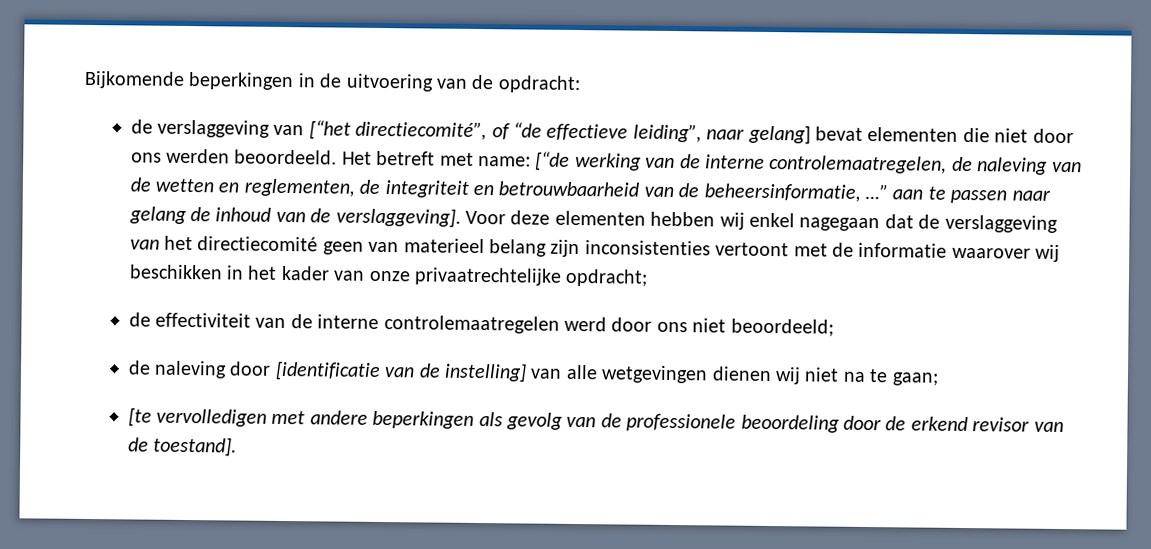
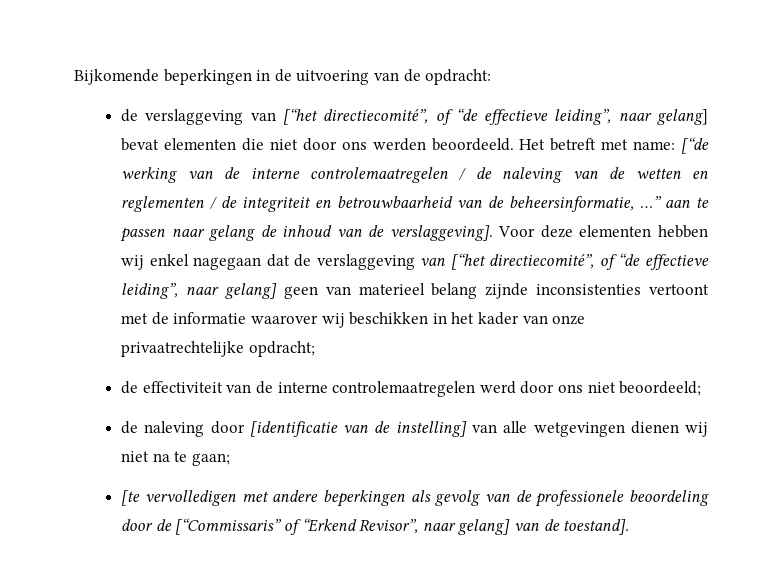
- Het betreft met name: [“de werking van de interne controlemaatregelen, de naleving van de wetten en reglementen, de integriteit en betrouwbaarheid van de beheersinformatie, …” aan te passen naar gelang de inhoud van de verslaggeving].
+ Het betreft met name: [“de werking van de interne controlemaatregelen / de naleving van de wetten en reglementen / de integriteit en betrouwbaarheid van de beheersinformatie, …” aan te passen naar gelang de inhoud van de verslaggeving].
- Voor deze elementen hebben wij enkel nagegaan dat de verslaggeving van het directiecomité geen van materieel belang zijn inconsistenties vertoont met de informatie waarover wij beschikken in het kader van onze privaatrechtelijke opdracht;
+ Voor deze elementen hebben wij enkel nagegaan dat de verslaggeving van [“het directiecomité”, of “de effectieve leiding”, naar gelang] geen van materieel belang zijnde inconsistenties vertoont met de informatie waarover wij beschikken in het kader van onze privaatrechtelijke opdracht;
- [te vervolledigen met andere beperkingen als gevolg van de professionele beoordeling door de erkend revisor van de toestand].
+ [te vervolledigen met andere beperkingen als gevolg van de professionele beoordeling door de [“Commissaris” of “Erkend Revisor”, naar gelang] van de toestand].

